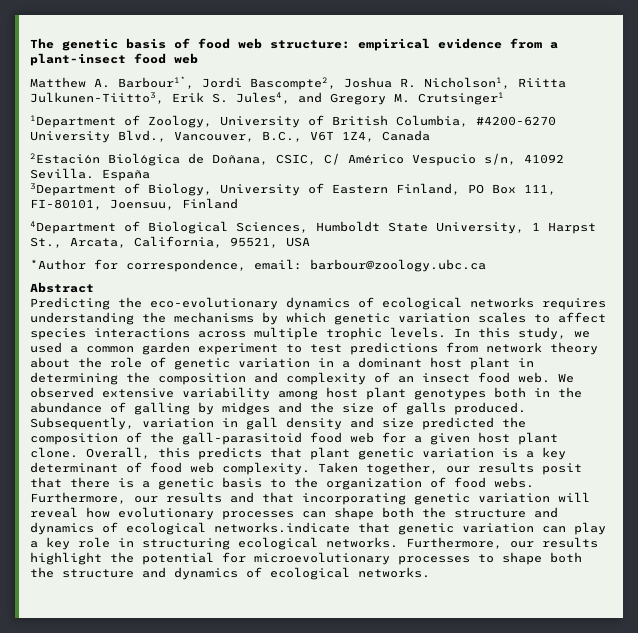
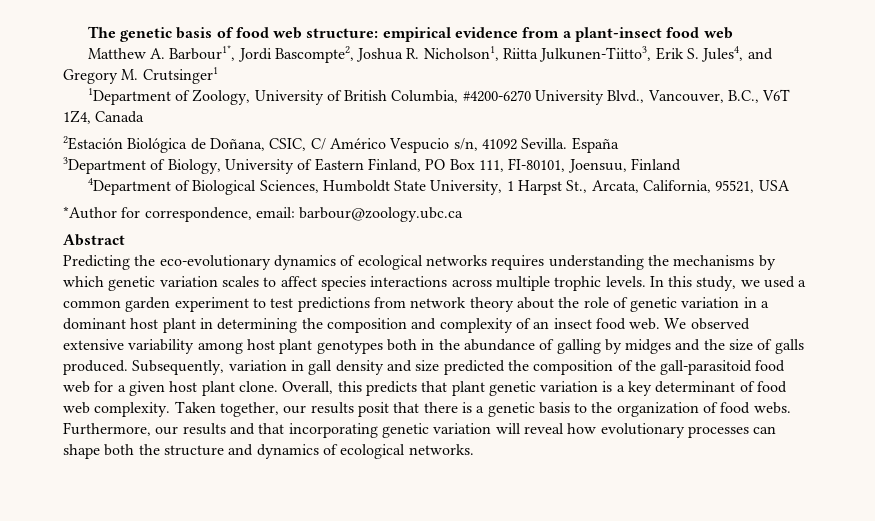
- Furthermore, our results and that incorporating genetic variation will reveal how evolutionary processes can shape both the structure and dynamics of ecological networks.indicate that genetic variation can play a key role in structuring ecological networks. Furthermore, our results highlight the potential for microevolutionary processes to shape both the structure and dynamics of ecological networks.
+ Furthermore, our results and that incorporating genetic variation will reveal how evolutionary processes can shape both the structure and dynamics of ecological networks.

